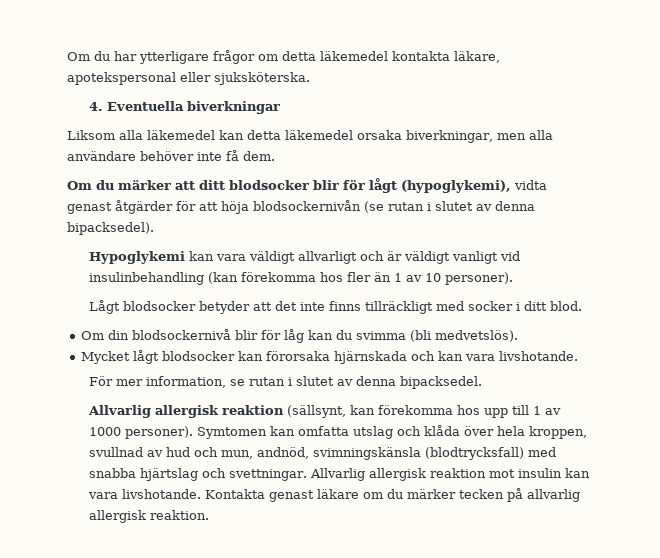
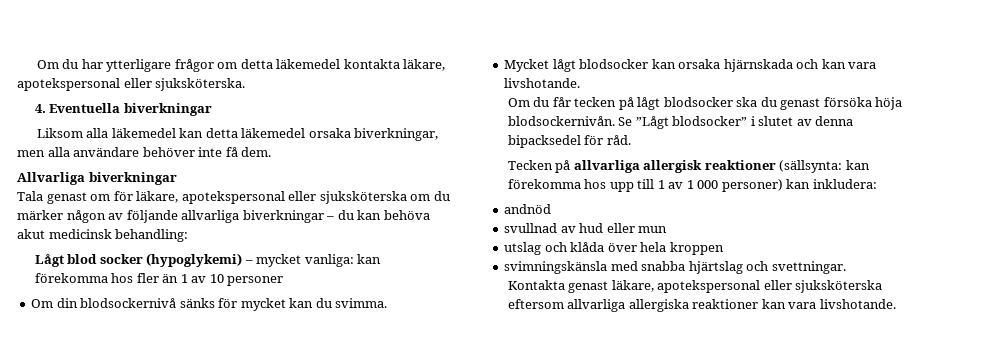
- Om du märker att ditt blodsocker blir för lågt (hypoglykemi), vidta genast åtgärder för att höja blodsockernivån (se rutan i slutet av denna bipacksedel).
- Hypoglykemi kan vara väldigt allvarligt och är väldigt vanligt vid insulinbehandling (kan förekomma hos fler än 1 av 10 personer).
- Lågt blodsocker betyder att det inte finns tillräckligt med socker i ditt blod.
- Om din blodsockernivå blir för låg kan du svimma (bli medvetslös).
+ Allvarliga biverkningar
+ Tala genast om för läkare, apotekspersonal eller sjuksköterska om du märker någon av följande allvarliga biverkningar – du kan behöva akut medicinsk behandling:
+ Lågt blod socker (hypoglykemi) – mycket vanliga: kan förekomma hos fler än 1 av 10 personer
+ Om din blodsockernivå sänks för mycket kan du svimma.
- Mycket lågt blodsocker kan förorsaka hjärnskada och kan vara livshotande.
+ Mycket lågt blodsocker kan orsaka hjärnskada och kan vara livshotande.
- För mer information, se rutan i slutet av denna bipacksedel.
- Allvarlig allergisk reaktion (sällsynt, kan förekomma hos upp till 1 av 1000 personer). Symtomen kan omfatta utslag och klåda över hela kroppen, svullnad av hud och mun, andnöd, svimningskänsla (blodtrycksfall) med snabba hjärtslag och svettningar. Allvarlig allergisk reaktion mot insulin kan vara livshotande. Kontakta genast läkare om du märker tecken på allvarlig allergisk reaktion.
+ Om du får tecken på lågt blodsocker ska du genast försöka höja blodsockernivån. Se ”Lågt blodsocker” i slutet av denna bipacksedel för råd.
+ Tecken på allvarliga allergisk reaktioner (sällsynta: kan förekomma hos upp till 1 av 1 000 personer) kan inkludera:
+ andnöd
+ svullnad av hud eller mun
+ utslag och klåda över hela kroppen
+ svimningskänsla med snabba hjärtslag och svettningar.
+ Kontakta genast läkare, apotekspersonal eller sjuksköterska eftersom allvarliga allergiska reaktioner kan vara livshotande.

